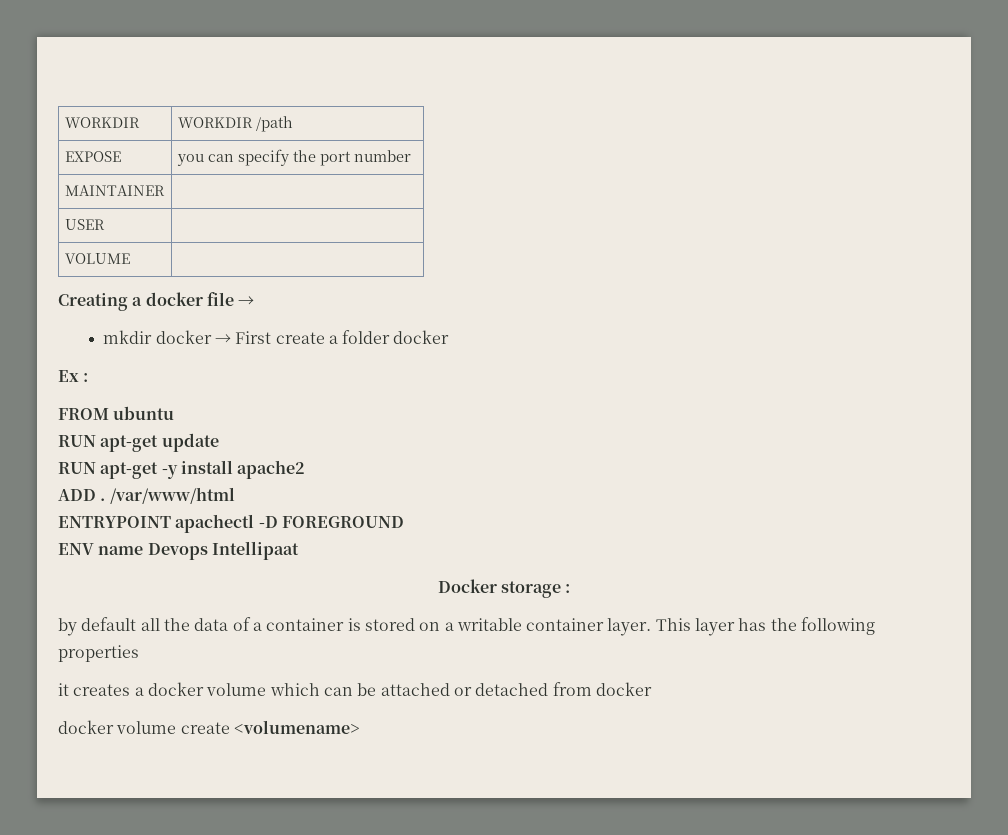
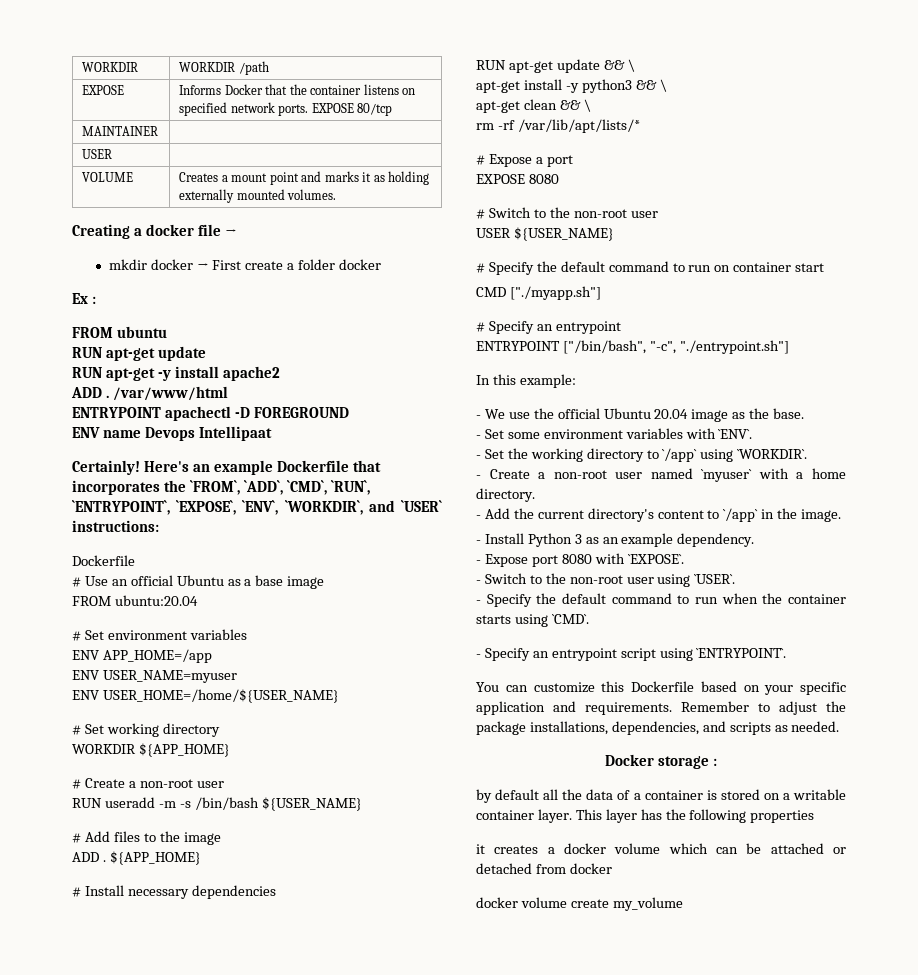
- EXPOSE | you can specify the port number
+ EXPOSE | Informs Docker that the container listens on specified network ports. EXPOSE 80/tcp
  MAINTAINER |
  USER |
- VOLUME |
+ VOLUME | Creates a mount point and marks it as holding externally mounted volumes.
+ Certainly! Here's an example Dockerfile that incorporates the `FROM`, `ADD`, `CMD`, `RUN`, `ENTRYPOINT`, `EXPOSE`, `ENV`, `WORKDIR`, and `USER` instructions:
+ Dockerfile
+ # Use an official Ubuntu as a base image
+ FROM ubuntu:20.04
+ # Set environment variables
+ ENV APP_HOME=/app
+ ENV USER_NAME=myuser
+ ENV USER_HOME=/home/${USER_NAME}
+ # Set working directory
+ WORKDIR ${APP_HOME}
+ # Create a non-root user
+ RUN useradd -m -s /bin/bash ${USER_NAME}
+ # Add files to the image
+ ADD . ${APP_HOME}
+ # Install necessary dependencies
+ RUN apt-get update && \
+ apt-get install -y python3 && \
+ apt-get clean && \
+ rm -rf /var/lib/apt/lists/*
+ # Expose a port
+ EXPOSE 8080
+ # Switch to the non-root user
+ USER ${USER_NAME}
+ # Specify the default command to run on container start
+ CMD ["./myapp.sh"]
+ # Specify an entrypoint
+ ENTRYPOINT ["/bin/bash", "-c", "./entrypoint.sh"]
+ In this example:
+ - We use the official Ubuntu 20.04 image as the base.
+ - Set some environment variables with `ENV`.
+ - Set the working directory to `/app` using `WORKDIR`.
+ - Create a non-root user named `myuser` with a home directory.
+ - Add the current directory's content to `/app` in the image.
+ - Install Python 3 as an example dependency.
+ - Expose port 8080 with `EXPOSE`.
+ - Switch to the non-root user using `USER`.
+ - Specify the default command to run when the container starts using `CMD`.
+ - Specify an entrypoint script using `ENTRYPOINT`.
+ You can customize this Dockerfile based on your specific application and requirements. Remember to adjust the package installations, dependencies, and scripts as needed.
- docker volume create <volumename>
+ docker volume create my_volume

